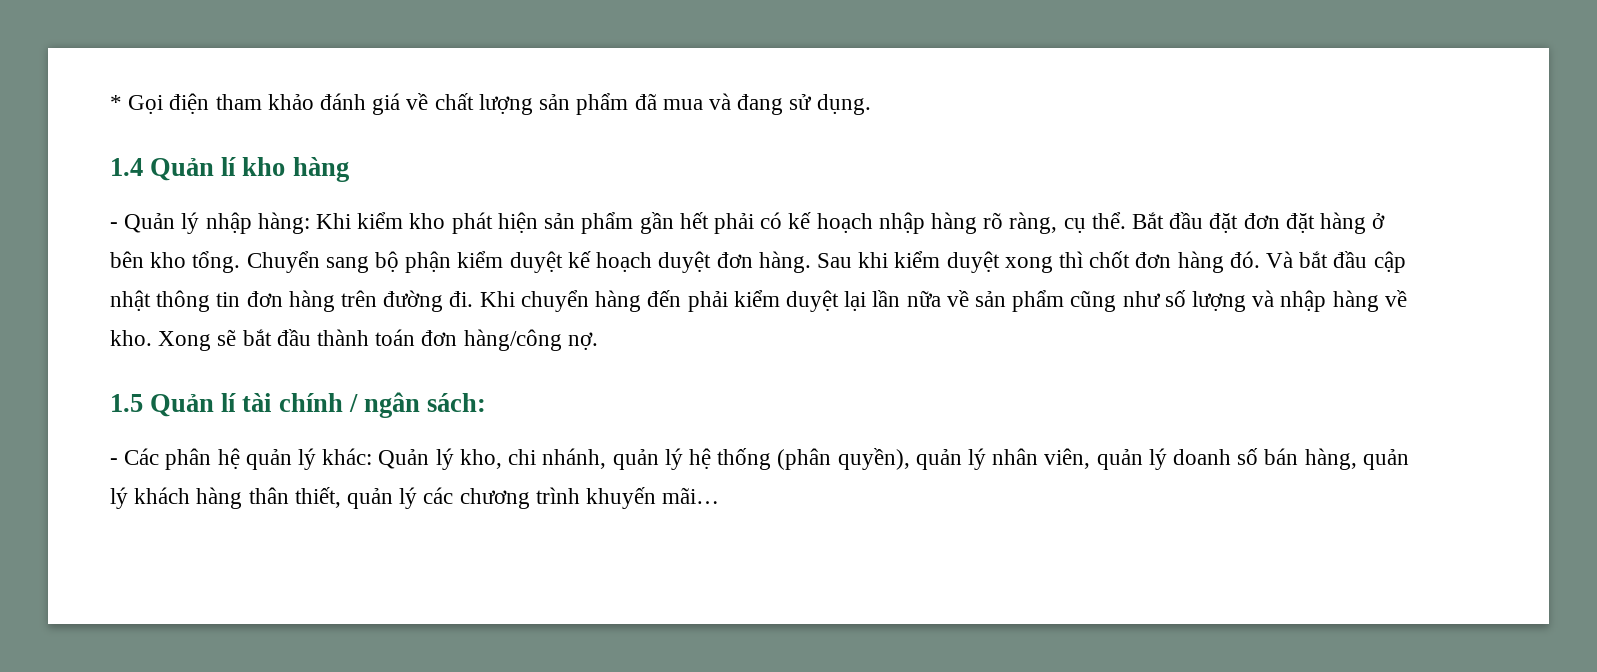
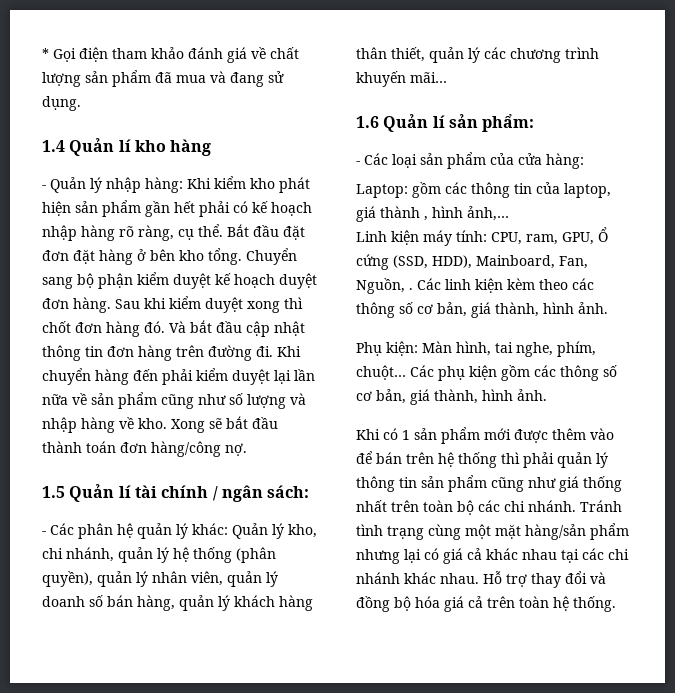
+ 1.6 Quản lí sản phẩm:
+ - Các loại sản phẩm của cửa hàng:
+ Laptop: gồm các thông tin của laptop, giá thành , hình ảnh,…
+ Linh kiện máy tính: CPU, ram, GPU, Ổ cứng (SSD, HDD), Mainboard, Fan, Nguồn, . Các linh kiện kèm theo các thông số cơ bản, giá thành, hình ảnh.
+ Phụ kiện: Màn hình, tai nghe, phím, chuột… Các phụ kiện gồm các thông số cơ bản, giá thành, hình ảnh.
+ Khi có 1 sản phẩm mới được thêm vào để bán trên hệ thống thì phải quản lý thông tin sản phẩm cũng như giá thống nhất trên toàn bộ các chi nhánh. Tránh tình trạng cùng một mặt hàng/sản phẩm nhưng lại có giá cả khác nhau tại các chi nhánh khác nhau. Hỗ trợ thay đổi và đồng bộ hóa giá cả trên toàn hệ thống.

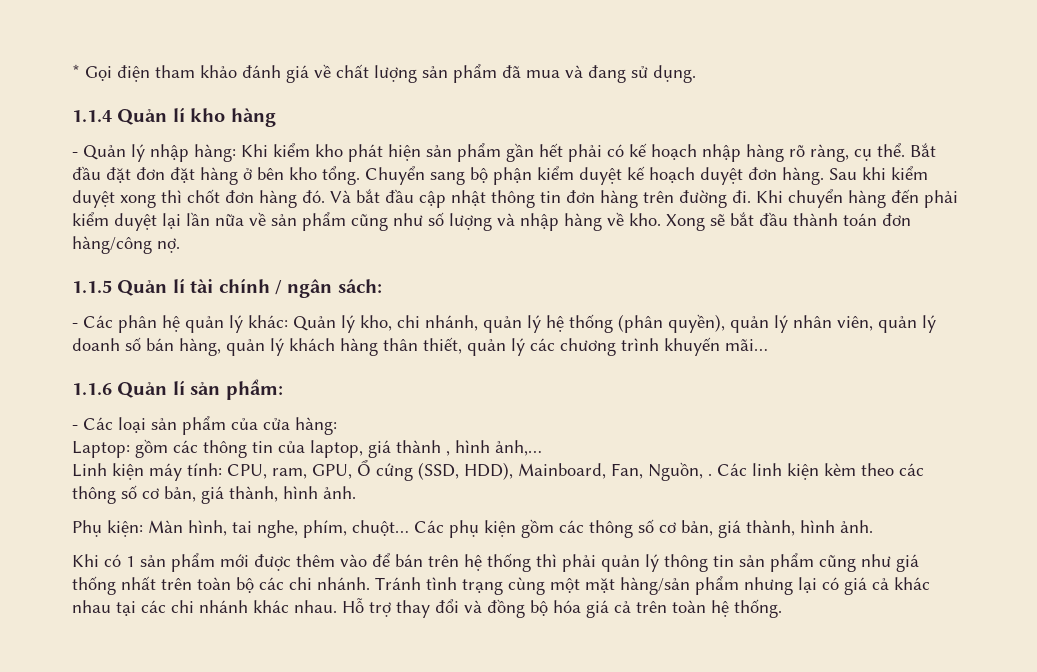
- 1.4 Quản lí kho hàng
+ 1.1.4 Quản lí kho hàng
- 1.5 Quản lí tài chính / ngân sách:
+ 1.1.5 Quản lí tài chính / ngân sách:
- 1.6 Quản lí sản phẩm:
+ 1.1.6 Quản lí sản phẩm:

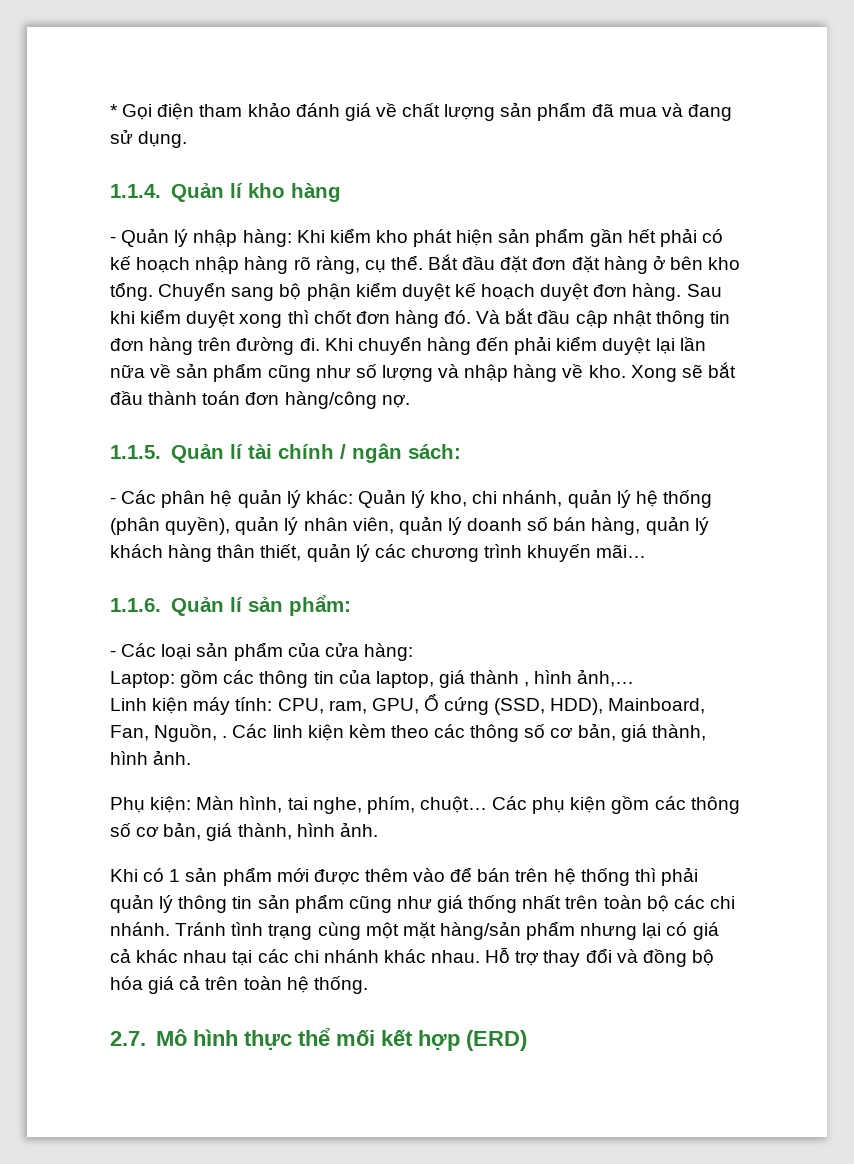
- 1.1.4 Quản lí kho hàng
+ 1.1.4. Quản lí kho hàng
- 1.1.5 Quản lí tài chính / ngân sách:
+ 1.1.5. Quản lí tài chính / ngân sách:
- 1.1.6 Quản lí sản phẩm:
+ 1.1.6. Quản lí sản phẩm:
+ 2.7. Mô hình thực thể mối kết hợp (ERD)

